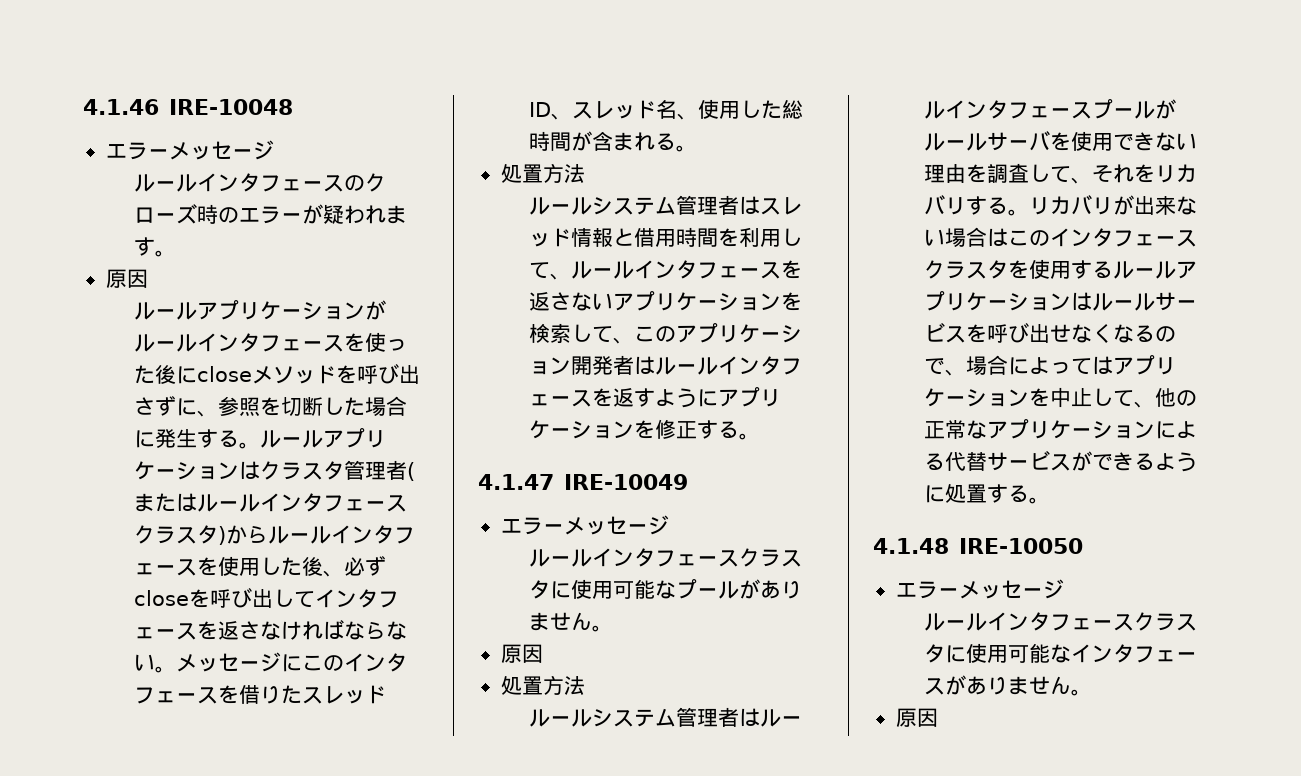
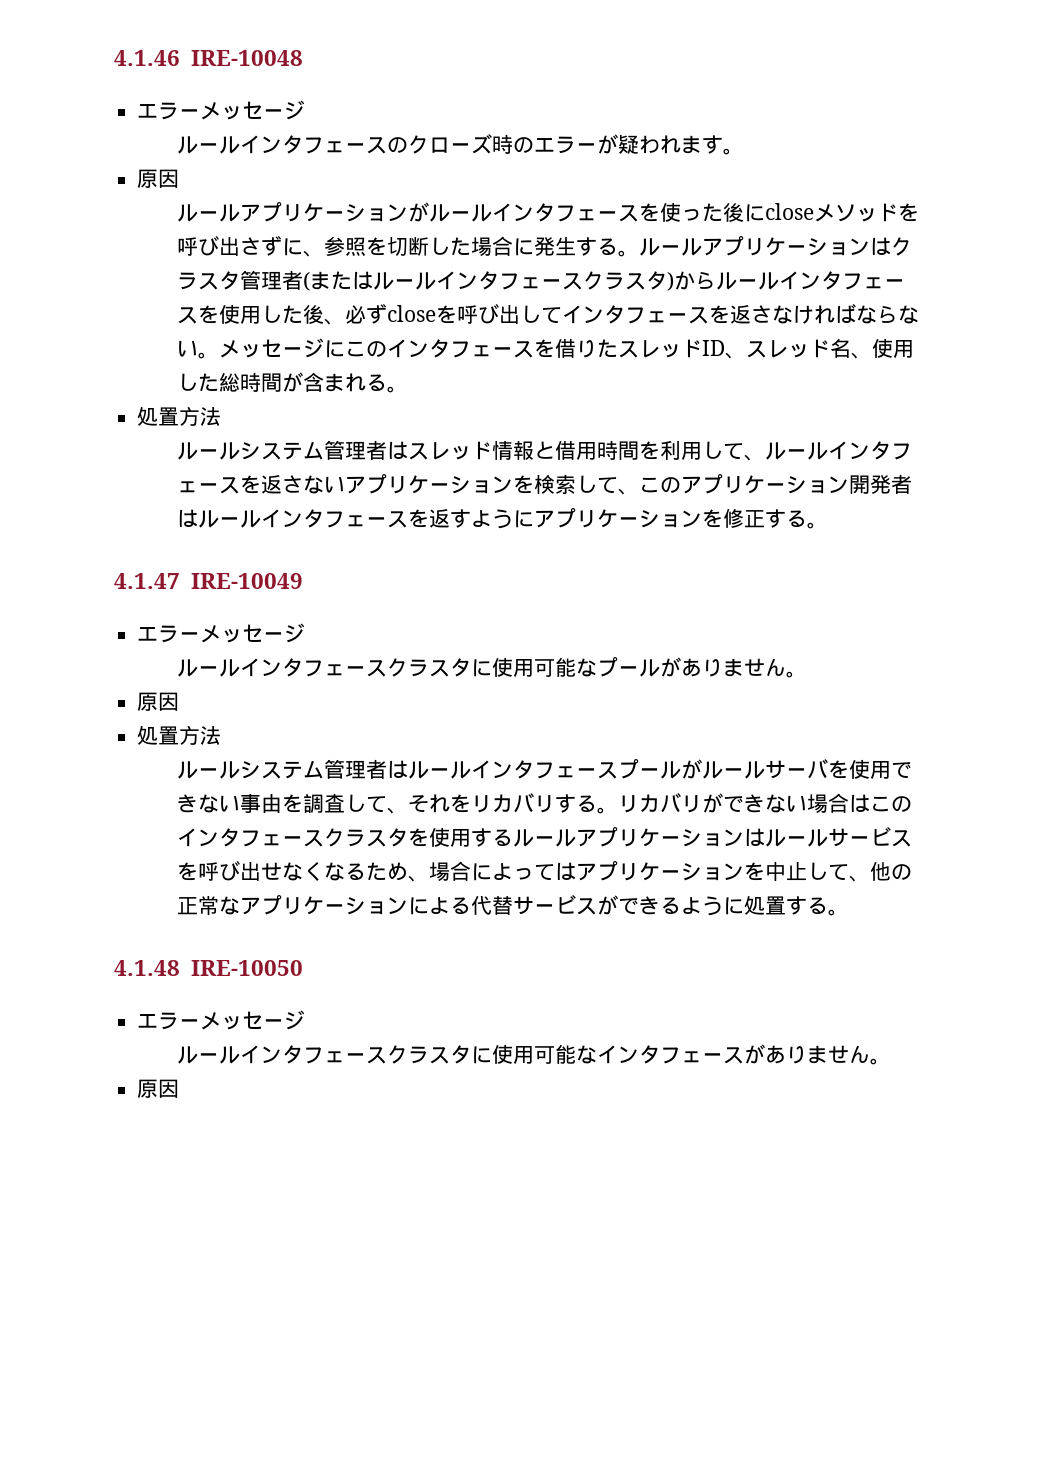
- ルールシステム管理者はルールインタフェースプールがルールサーバを使用できない理由を調査して、それをリカバリする。
+ ルールシステム管理者はルールインタフェースプールがルールサーバを使用できない事由を調査して、それをリカバリする。
- リカバリが出来ない場合はこのインタフェースクラスタを使用するルールアプリケーションはルールサービスを呼び出せなくなるので、場合によってはアプリケーションを中止して、他の正常なアプリケーションによる代替サービスができるように処置する。
+ リカバリができない場合はこのインタフェースクラスタを使用するルールアプリケーションはルールサービスを呼び出せなくなるため、場合によってはアプリケーションを中止して、他の正常なアプリケーションによる代替サービスができるように処置する。

